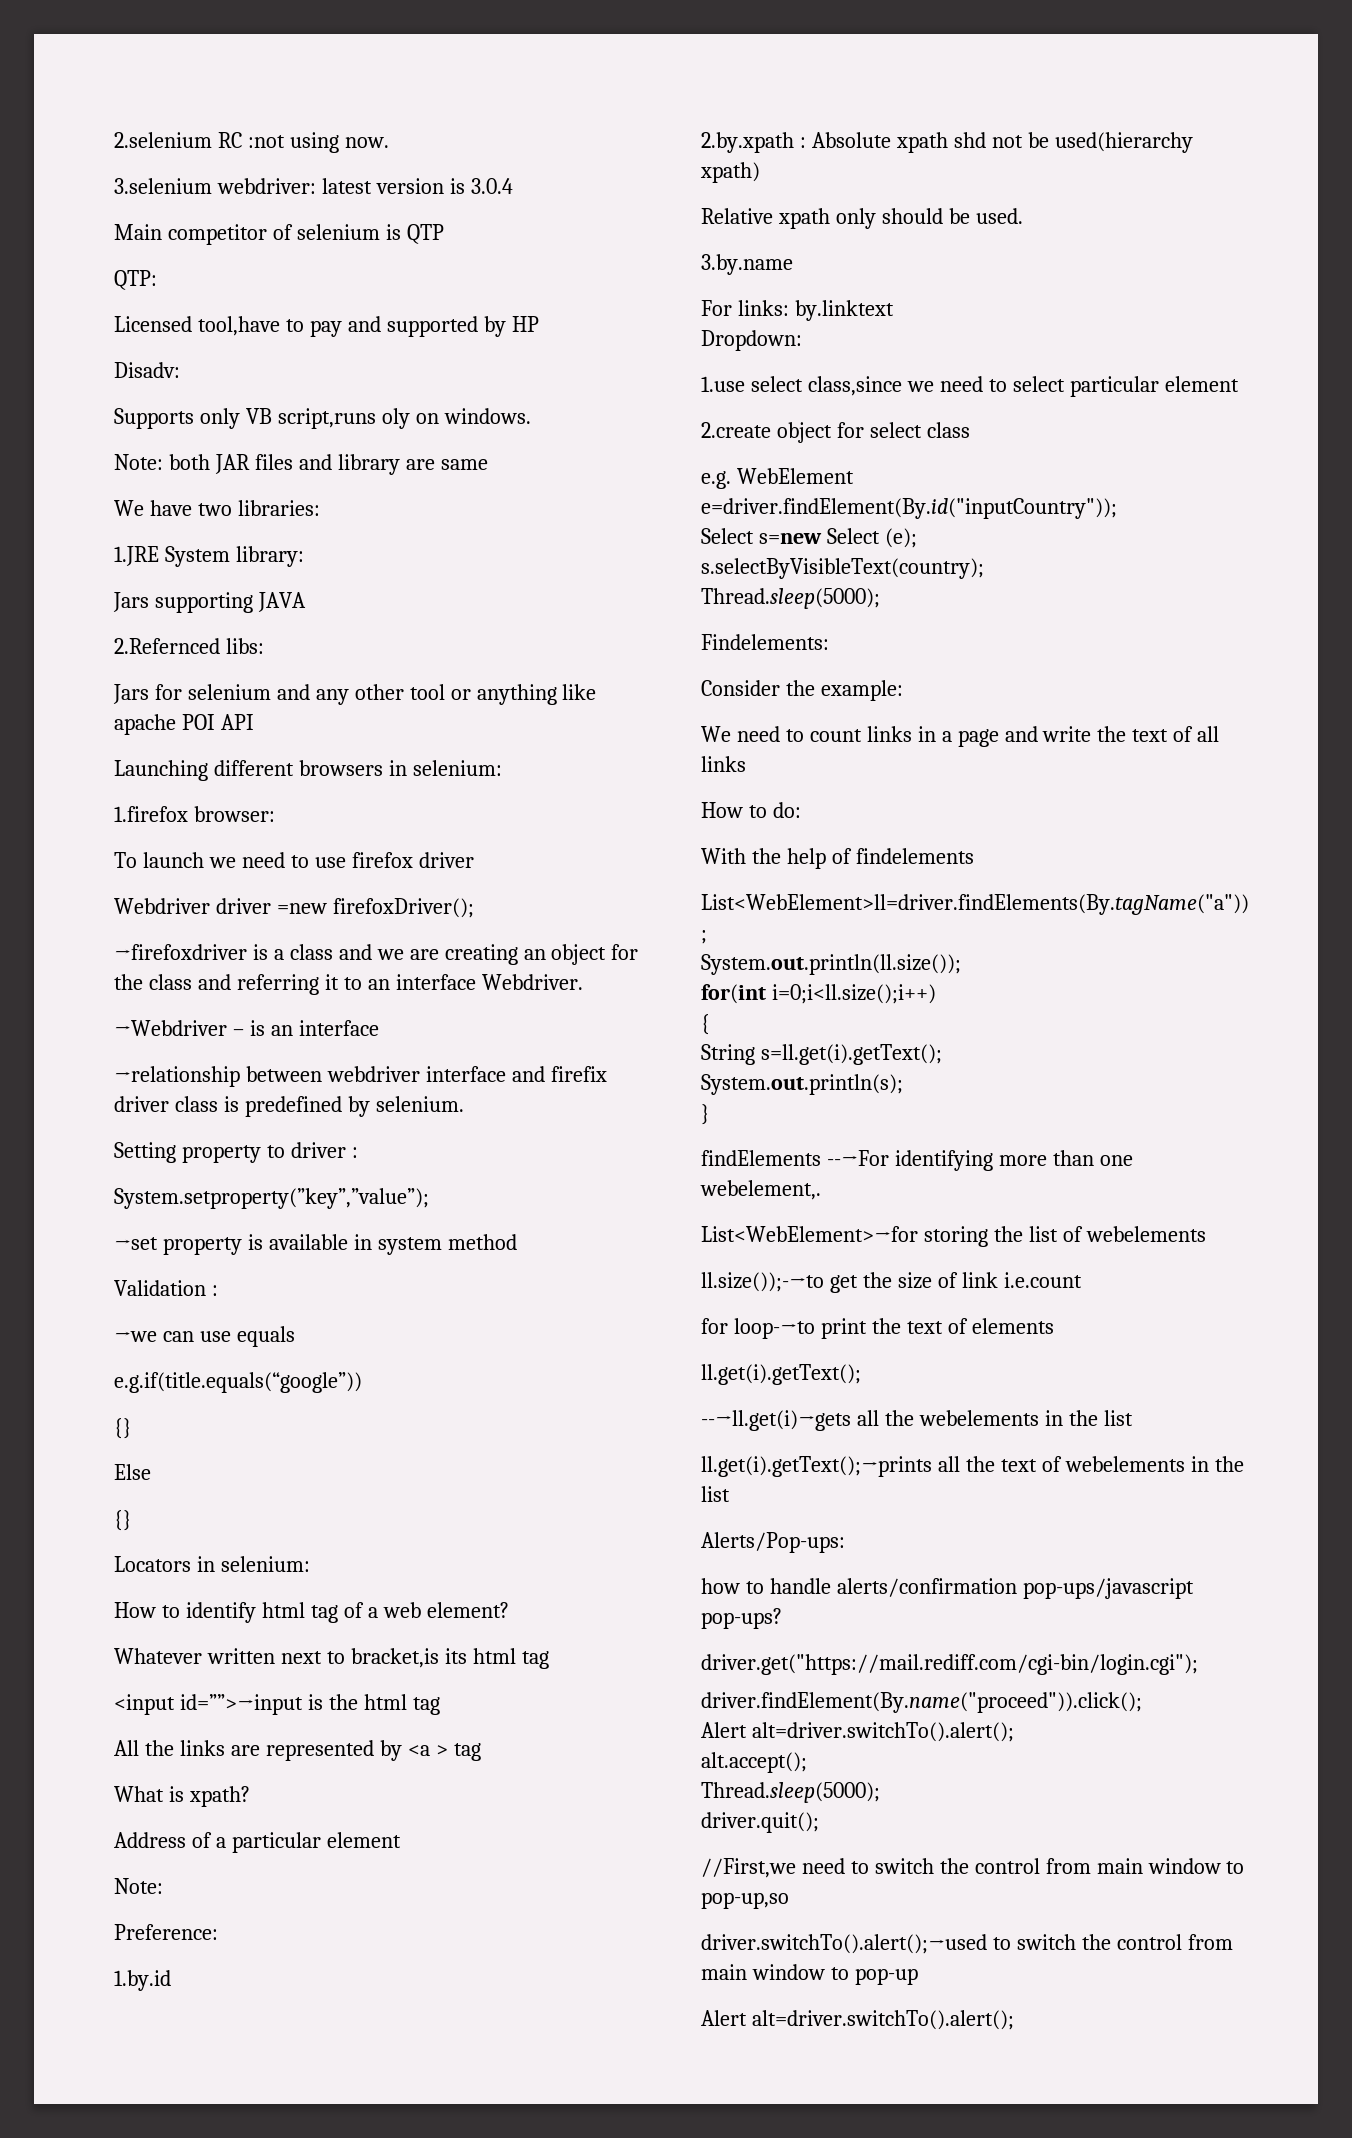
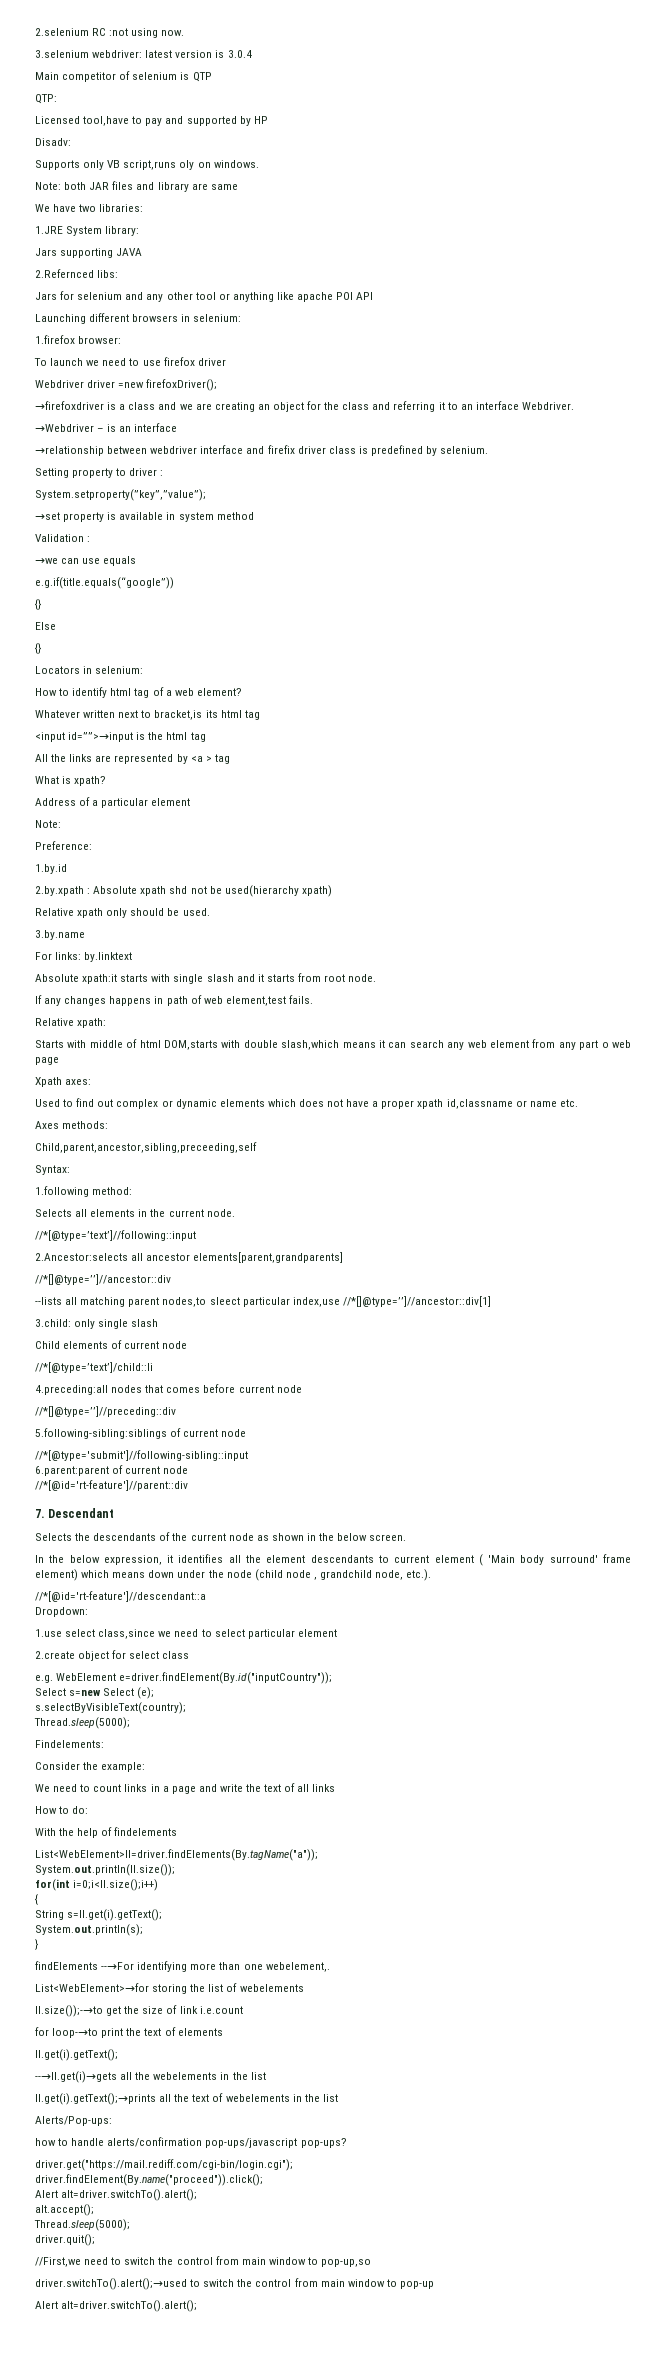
+ Absolute xpath:it starts with single slash and it starts from root node.
+ If any changes happens in path of web element,test fails.
+ Relative xpath:
+ Starts with middle of html DOM,starts with double slash,which means it can search any web element from any part o web page
+ Xpath axes:
+ Used to find out complex or dynamic elements which does not have a proper xpath id,classname or name etc.
+ Axes methods:
+ Child,parent,ancestor,sibling,preceeding,self
+ Syntax:
+ 1.following method:
+ Selects all elements in the current node.
+ //*[@type=’text’]//following::input
+ 2.Ancestor:selects all ancestor elements[parent,grandparents]
+ //*[]@type=’’]//ancestor::div
+ --lists all matching parent nodes,to sleect particular index,use //*[]@type=’’]//ancestor::div[1]
+ 3.child: only single slash
+ Child elements of current node
+ //*[@type=’text’]/child::li
+ 4.preceding:all nodes that comes before current node
+ //*[]@type=’’]//preceding::div
+ 5.following-sibling:siblings of current node
+ //*[@type='submit']//following-sibling::input
+ 6.parent:parent of current node
+ //*[@id='rt-feature']//parent::div
+ 7. Descendant
+ Selects the descendants of the current node as shown in the below screen.
+ In the below expression, it identifies all the element descendants to current element ( 'Main body surround' frame element) which means down under the node (child node , grandchild node, etc.).
+ //*[@id='rt-feature']//descendant::a

